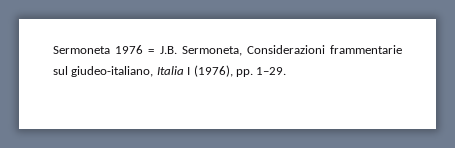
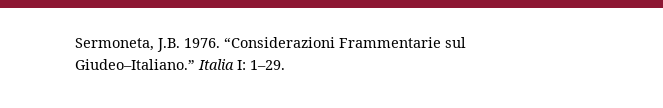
- Sermoneta 1976 = J.B. Sermoneta, Considerazioni frammentarie sul giudeo-italiano, Italia I (1976), pp. 1–29.
+ Sermoneta, J.B. 1976. “Considerazioni Frammentarie sul Giudeo–Italiano.” Italia I: 1–29.

